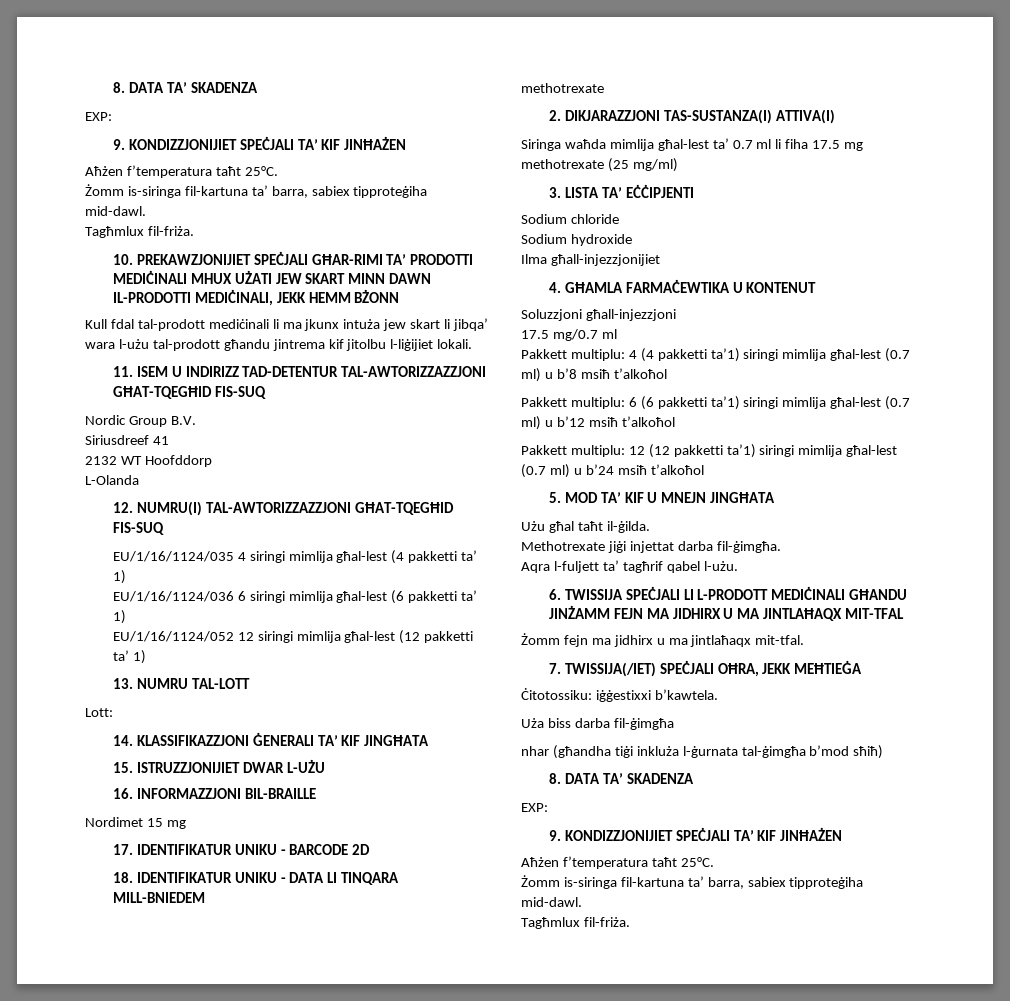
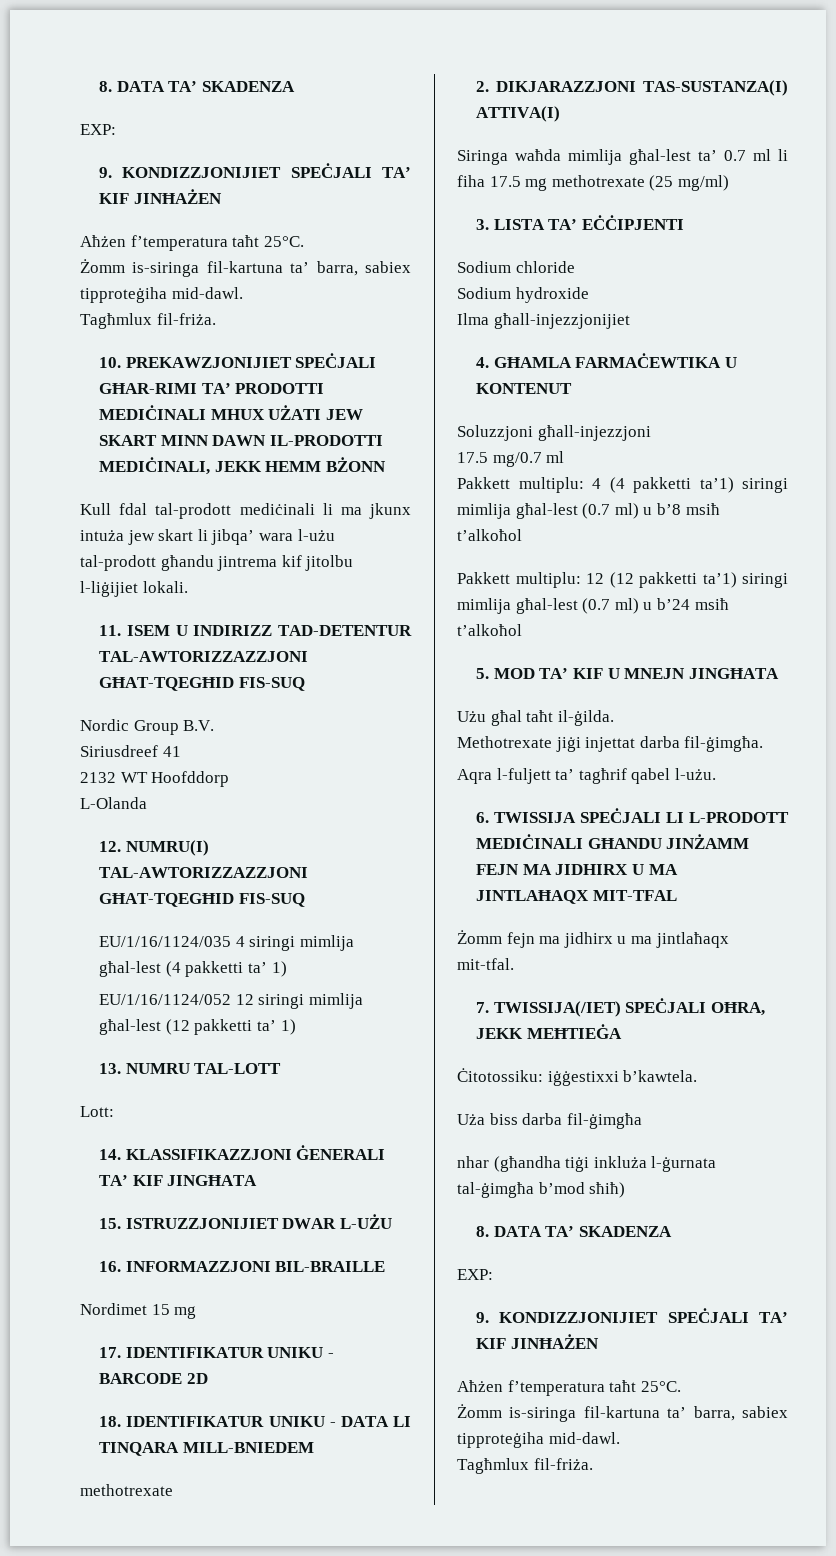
- EU/1/16/1124/036 6 siringi mimlija għal-lest (6 pakketti ta’ 1)
- Pakkett multiplu: 6 (6 pakketti ta’1) siringi mimlija għal-lest (0.7 ml) u b’12 msiħ t’alkoħol

